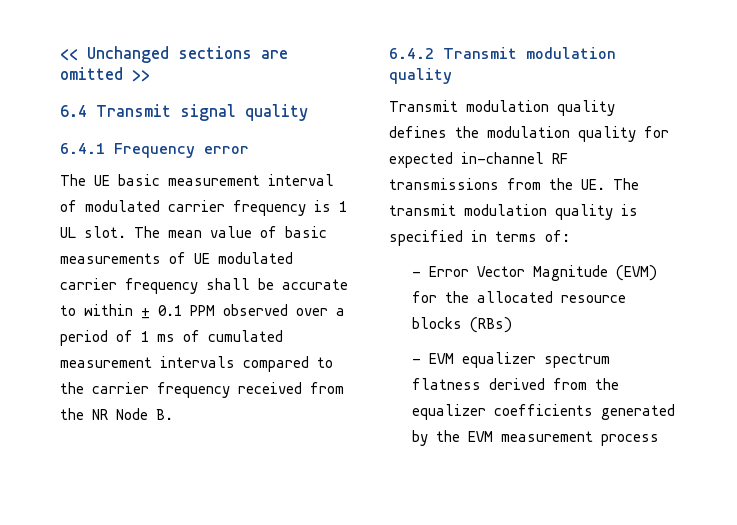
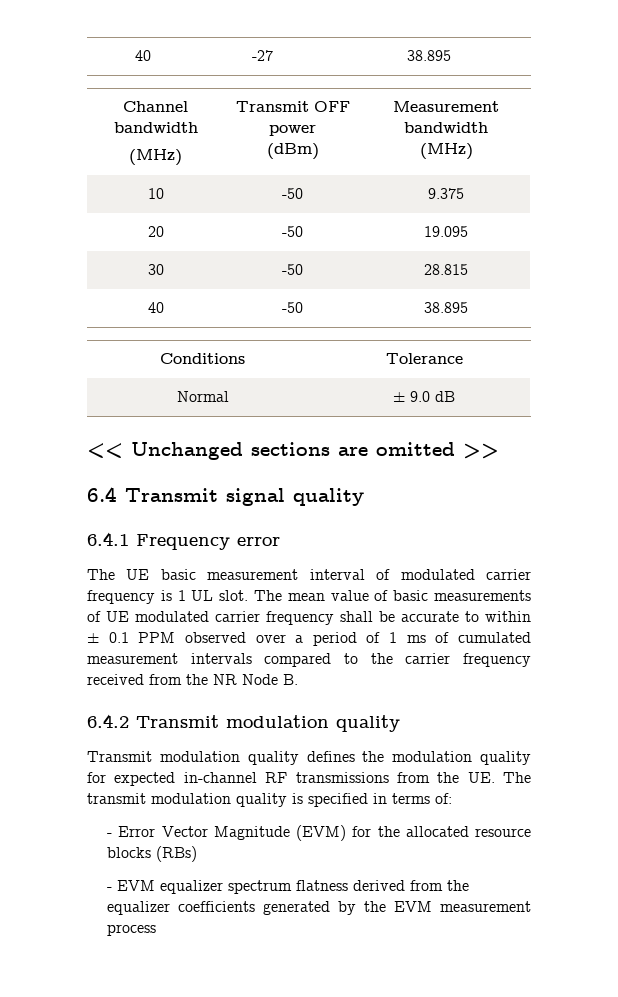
+ 40 | -27 | 38.895
+ Channel bandwidth
+ (MHz) | Transmit OFF power
+ (dBm) | Measurement bandwidth
+ (MHz)
+ 10 | -50 | 9.375
+ 20 | -50 | 19.095
+ 30 | -50 | 28.815
+ 40 | -50 | 38.895
+ Conditions | Tolerance
+ Normal | ± 9.0 dB

